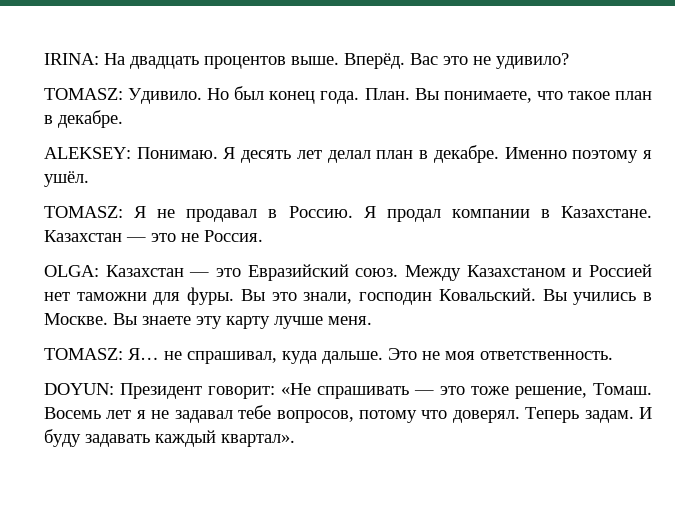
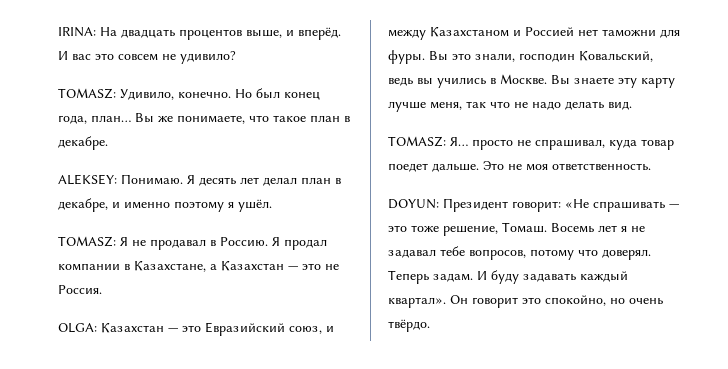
- IRINA: На двадцать процентов выше. Вперёд. Вас это не удивило?
+ IRINA: На двадцать процентов выше, и вперёд. И вас это совсем не удивило?
- TOMASZ: Удивило.
+ TOMASZ: Удивило, конечно.
- Но был конец года. План. Вы понимаете, что такое план в декабре.
+ Но был конец года, план… Вы же понимаете, что такое план в декабре.
- Я десять лет делал план в декабре. Именно поэтому я ушёл.
+ Я десять лет делал план в декабре, и именно поэтому я ушёл.
- Я продал компании в Казахстане. Казахстан — это не Россия.
+ Я продал компании в Казахстане, а Казахстан — это не Россия.
- OLGA: Казахстан — это Евразийский союз. Между Казахстаном и Россией нет таможни для фуры.
+ OLGA: Казахстан — это Евразийский союз, и между Казахстаном и Россией нет таможни для фуры.
- Вы это знали, господин Ковальский. Вы учились в Москве.
+ Вы это знали, господин Ковальский, ведь вы учились в Москве.
- Вы знаете эту карту лучше меня.
+ Вы знаете эту карту лучше меня, так что не надо делать вид.
- TOMASZ: Я… не спрашивал, куда дальше.
+ TOMASZ: Я… просто не спрашивал, куда товар поедет дальше.
+ Он говорит это спокойно, но очень твёрдо.

